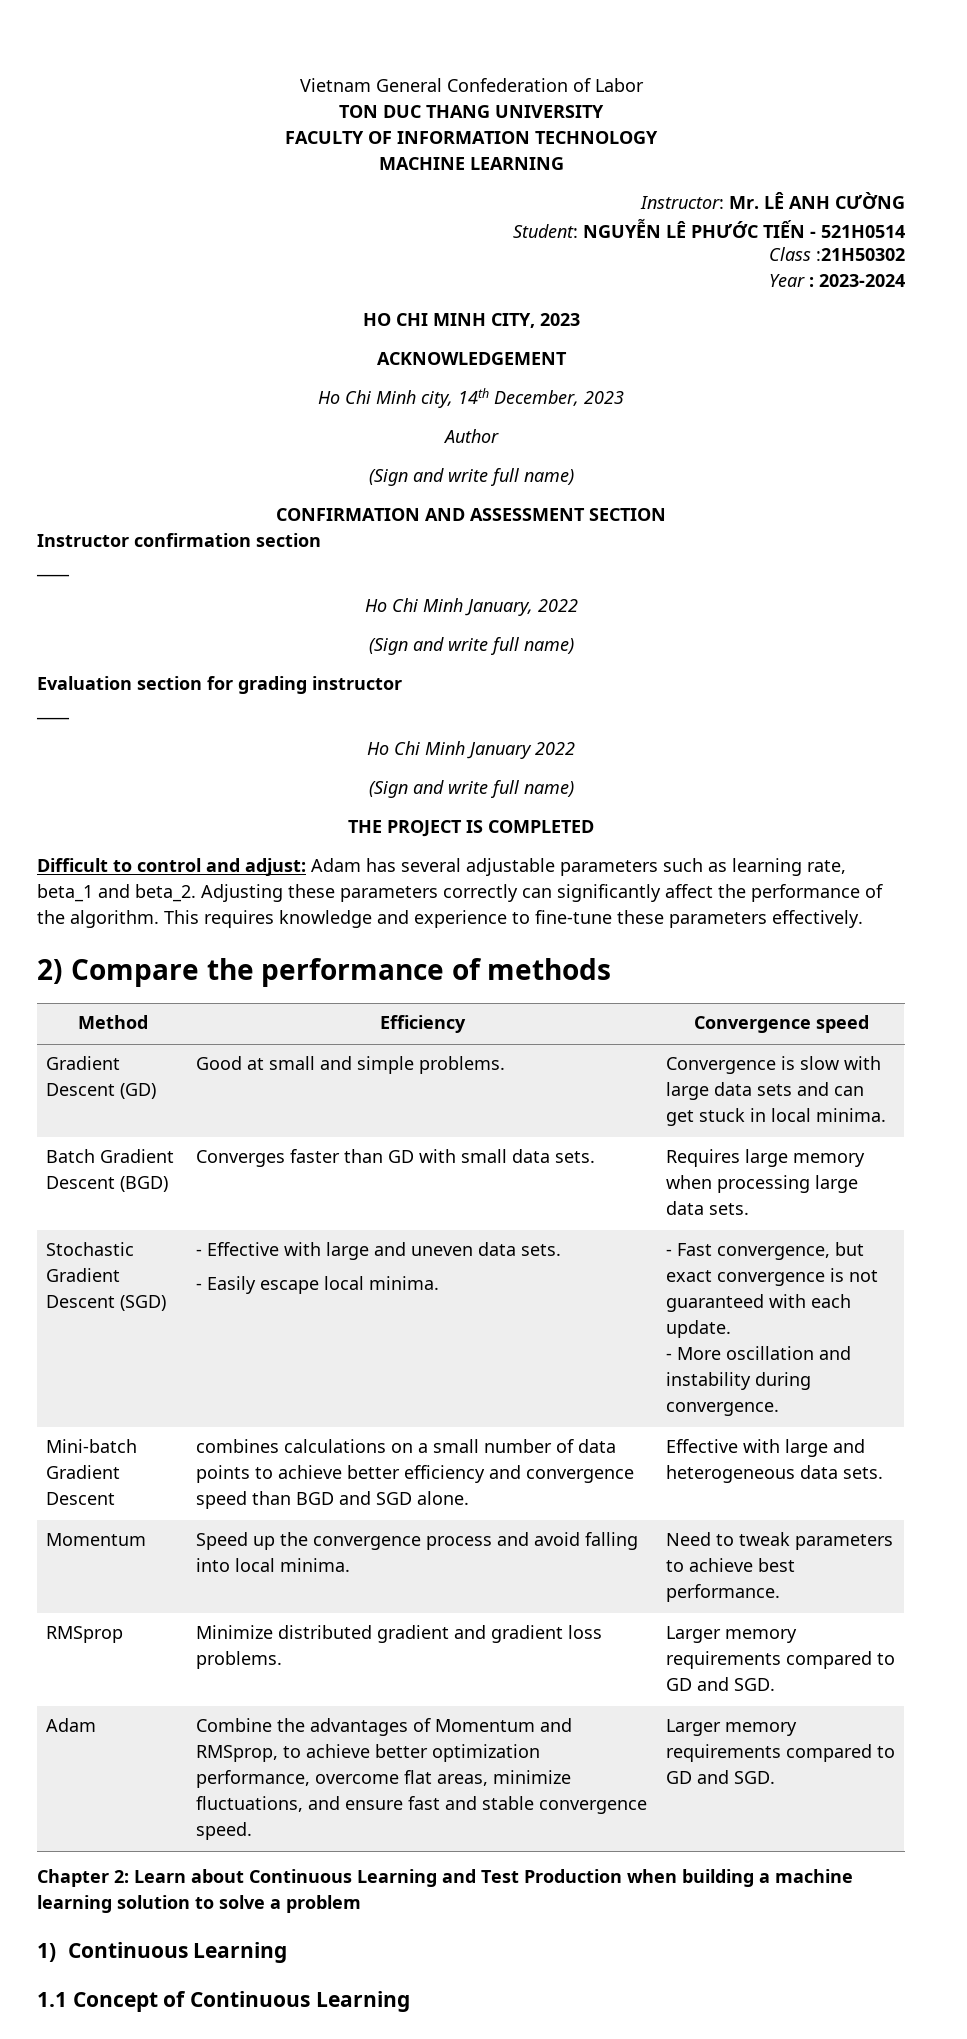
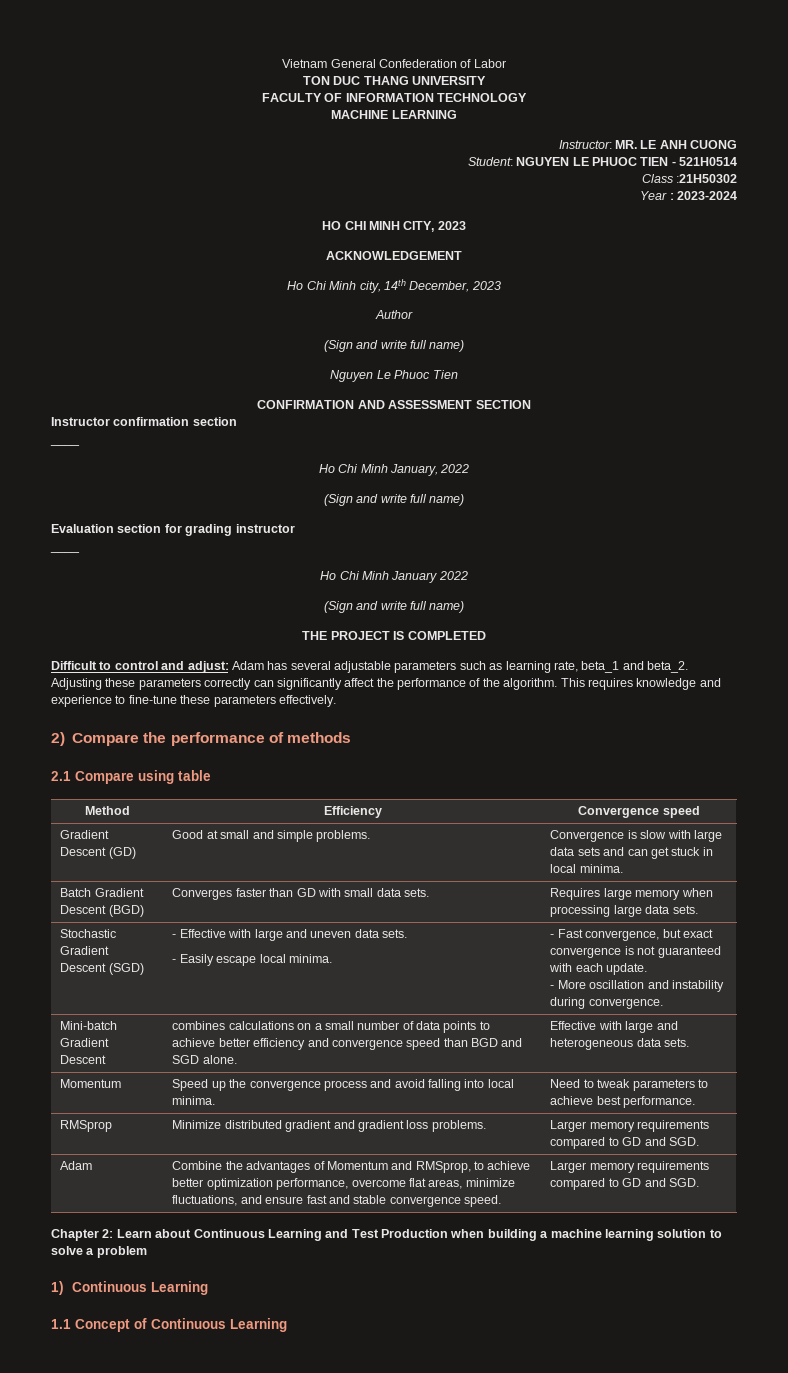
- Instructor: Mr. LÊ ANH CƯỜNG
- Student: NGUYỄN LÊ PHƯỚC TIẾN - 521H0514
+ Instructor: MR. LE ANH CUONG
+ Student: NGUYEN LE PHUOC TIEN - 521H0514
+ Nguyen Le Phuoc Tien
+ 2.1 Compare using table

